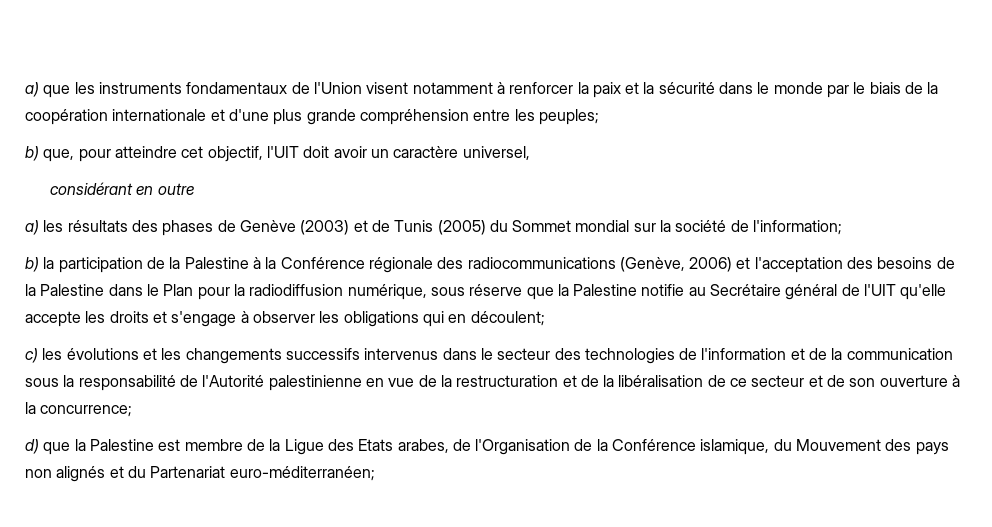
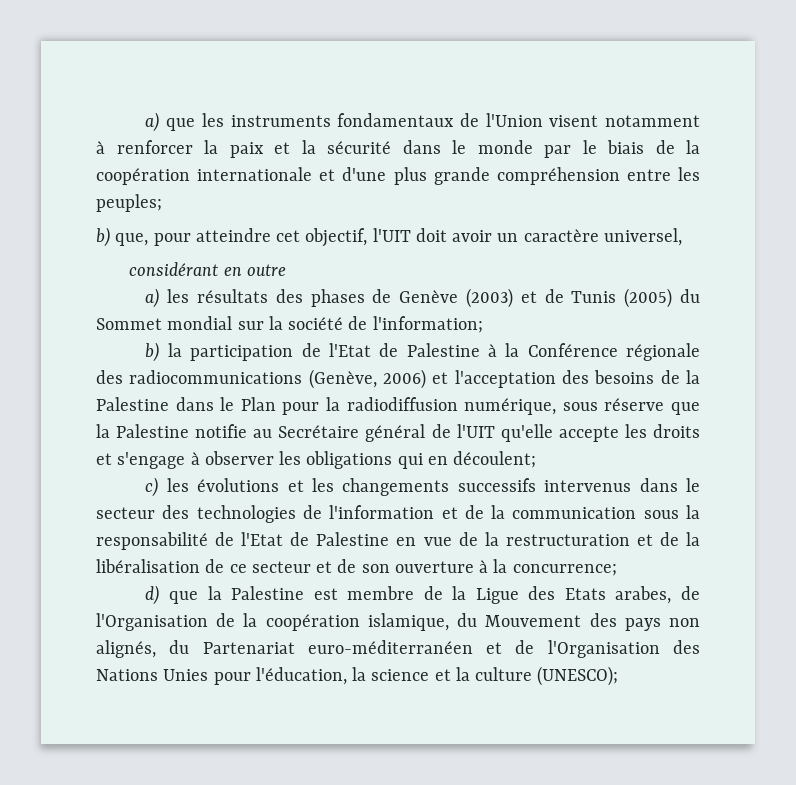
- b) la participation de la Palestine à la Conférence régionale des radiocommunications (Genève, 2006) et l'acceptation des besoins de la Palestine dans le Plan pour la radiodiffusion numérique, sous réserve que la Palestine notifie au Secrétaire général de l'UIT qu'elle accepte les droits et s'engage à observer les obligations qui en découlent;
+ b) la participation de l'Etat de Palestine à la Conférence régionale des radiocommunications (Genève, 2006) et l'acceptation des besoins de la Palestine dans le Plan pour la radiodiffusion numérique, sous réserve que la Palestine notifie au Secrétaire général de l'UIT qu'elle accepte les droits et s'engage à observer les obligations qui en découlent;
- c) les évolutions et les changements successifs intervenus dans le secteur des technologies de l'information et de la communication sous la responsabilité de l'Autorité palestinienne en vue de la restructuration et de la libéralisation de ce secteur et de son ouverture à la concurrence;
+ c) les évolutions et les changements successifs intervenus dans le secteur des technologies de l'information et de la communication sous la responsabilité de l'Etat de Palestine en vue de la restructuration et de la libéralisation de ce secteur et de son ouverture à la concurrence;
- d) que la Palestine est membre de la Ligue des Etats arabes, de l'Organisation de la Conférence islamique, du Mouvement des pays non alignés et du Partenariat euro-méditerranéen;
+ d) que la Palestine est membre de la Ligue des Etats arabes, de l'Organisation de la coopération islamique, du Mouvement des pays non alignés, du Partenariat euro-méditerranéen et de l'Organisation des Nations Unies pour l'éducation, la science et la culture (UNESCO);

